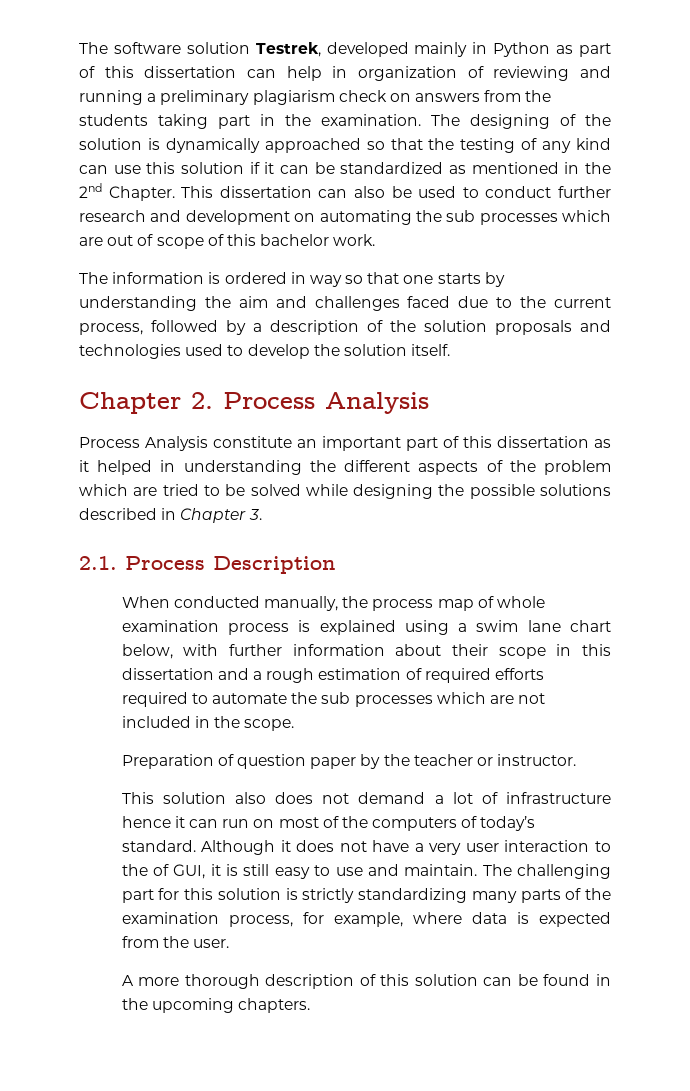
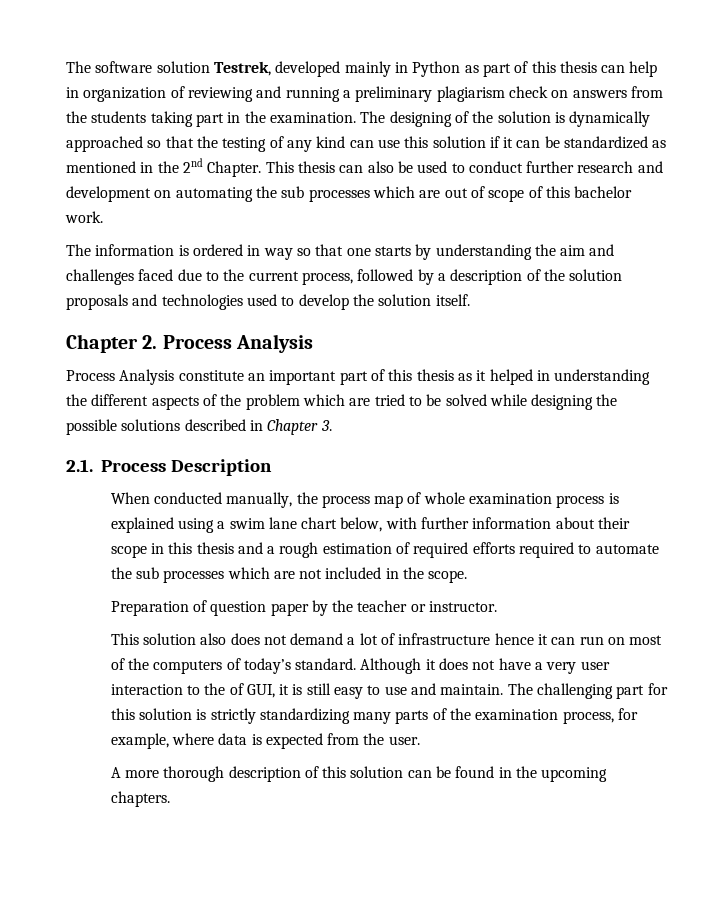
- The software solution Testrek, developed mainly in Python as part of this dissertation can help in organization of reviewing and running a preliminary plagiarism check on answers from the students taking part in the examination.
+ The software solution Testrek, developed mainly in Python as part of this thesis can help in organization of reviewing and running a preliminary plagiarism check on answers from the students taking part in the examination.
- This dissertation can also be used to conduct further research and development on automating the sub processes which are out of scope of this bachelor work.
+ This thesis can also be used to conduct further research and development on automating the sub processes which are out of scope of this bachelor work.
- Process Analysis constitute an important part of this dissertation as it helped in understanding the different aspects of the problem which are tried to be solved while designing the possible solutions described in Chapter 3.
+ Process Analysis constitute an important part of this thesis as it helped in understanding the different aspects of the problem which are tried to be solved while designing the possible solutions described in Chapter 3.
- When conducted manually, the process map of whole examination process is explained using a swim lane chart below, with further information about their scope in this dissertation and a rough estimation of required efforts required to automate the sub processes which are not included in the scope.
+ When conducted manually, the process map of whole examination process is explained using a swim lane chart below, with further information about their scope in this thesis and a rough estimation of required efforts required to automate the sub processes which are not included in the scope.

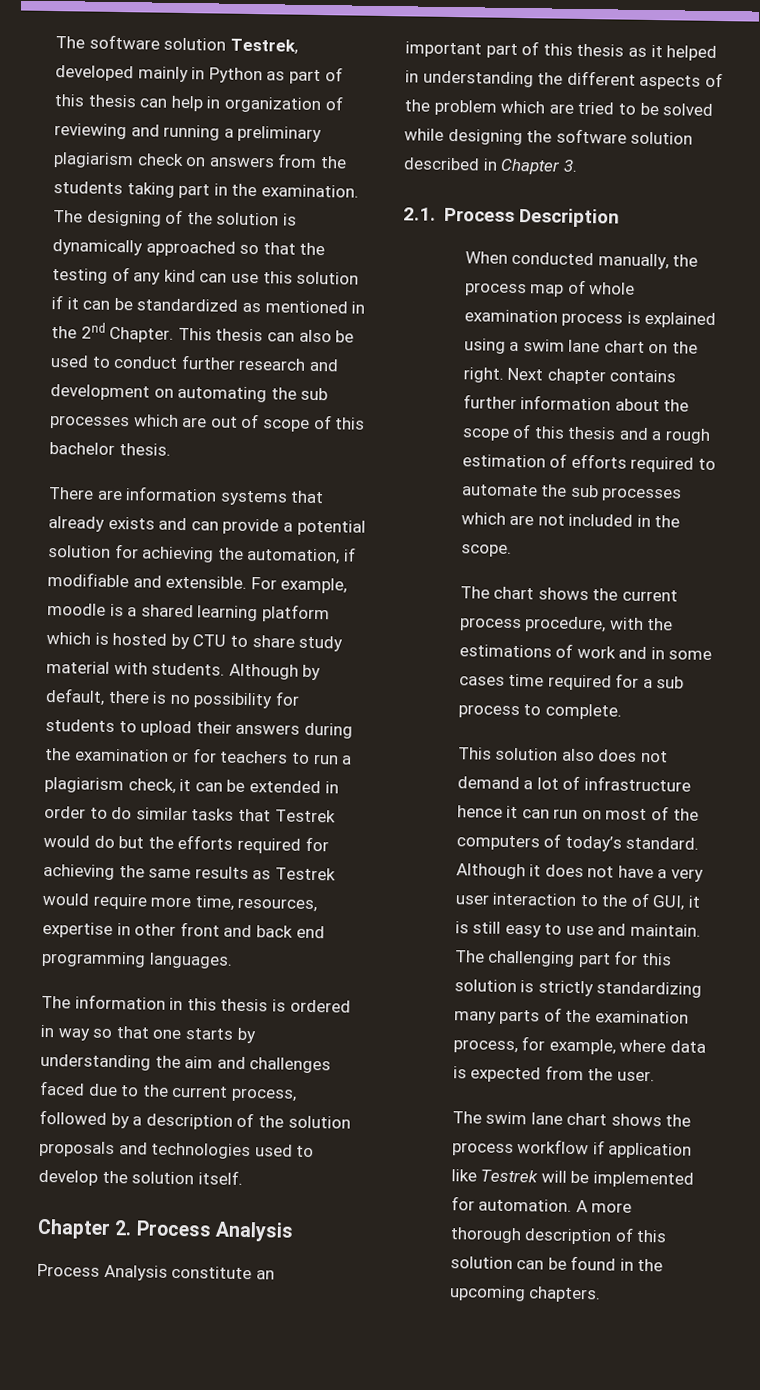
- This thesis can also be used to conduct further research and development on automating the sub processes which are out of scope of this bachelor work.
+ This thesis can also be used to conduct further research and development on automating the sub processes which are out of scope of this bachelor thesis.
+ There are information systems that already exists and can provide a potential solution for achieving the automation, if modifiable and extensible. For example, moodle is a shared learning platform which is hosted by CTU to share study material with students. Although by default, there is no possibility for students to upload their answers during the examination or for teachers to run a plagiarism check, it can be extended in order to do similar tasks that Testrek would do but the efforts required for achieving the same results as Testrek would require more time, resources, expertise in other front and back end programming languages.
- The information is ordered in way so that one starts by understanding the aim and challenges faced due to the current process, followed by a description of the solution proposals and technologies used to develop the solution itself.
+ The information in this thesis is ordered in way so that one starts by understanding the aim and challenges faced due to the current process, followed by a description of the solution proposals and technologies used to develop the solution itself.
- Process Analysis constitute an important part of this thesis as it helped in understanding the different aspects of the problem which are tried to be solved while designing the possible solutions described in Chapter 3.
+ Process Analysis constitute an important part of this thesis as it helped in understanding the different aspects of the problem which are tried to be solved while designing the software solution described in Chapter 3.
- When conducted manually, the process map of whole examination process is explained using a swim lane chart below, with further information about their scope in this thesis and a rough estimation of required efforts required to automate the sub processes which are not included in the scope.
+ When conducted manually, the process map of whole examination process is explained using a swim lane chart on the right. Next chapter contains further information about the scope of this thesis and a rough estimation of efforts required to automate the sub processes which are not included in the scope.
- Preparation of question paper by the teacher or instructor.
+ The chart shows the current process procedure, with the estimations of work and in some cases time required for a sub process to complete.
+ The swim lane chart shows the process workflow if application like Testrek will be implemented for automation.

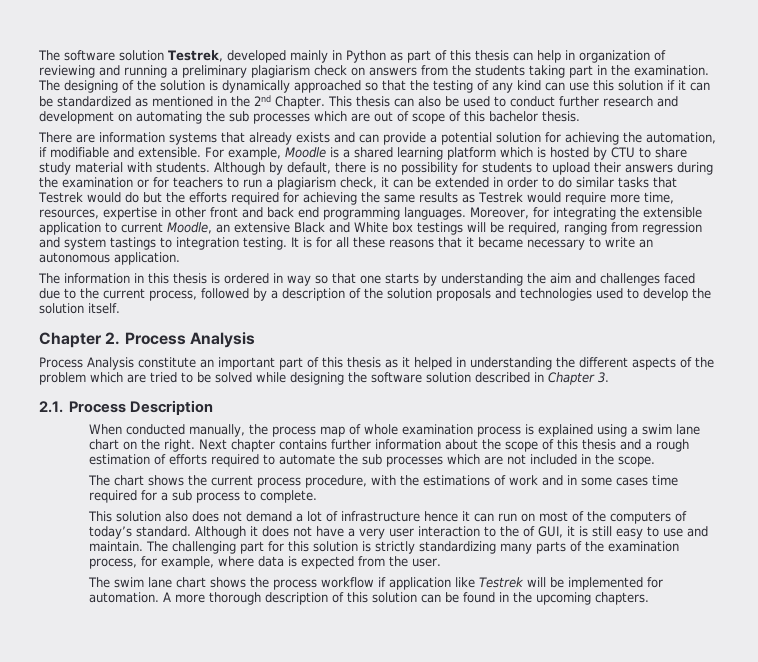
- For example, moodle is a shared learning platform which is hosted by CTU to share study material with students.
+ For example, Moodle is a shared learning platform which is hosted by CTU to share study material with students.
+ Moreover, for integrating the extensible application to current Moodle, an extensive Black and White box testings will be required, ranging from regression and system tastings to integration testing. It is for all these reasons that it became necessary to write an autonomous application.

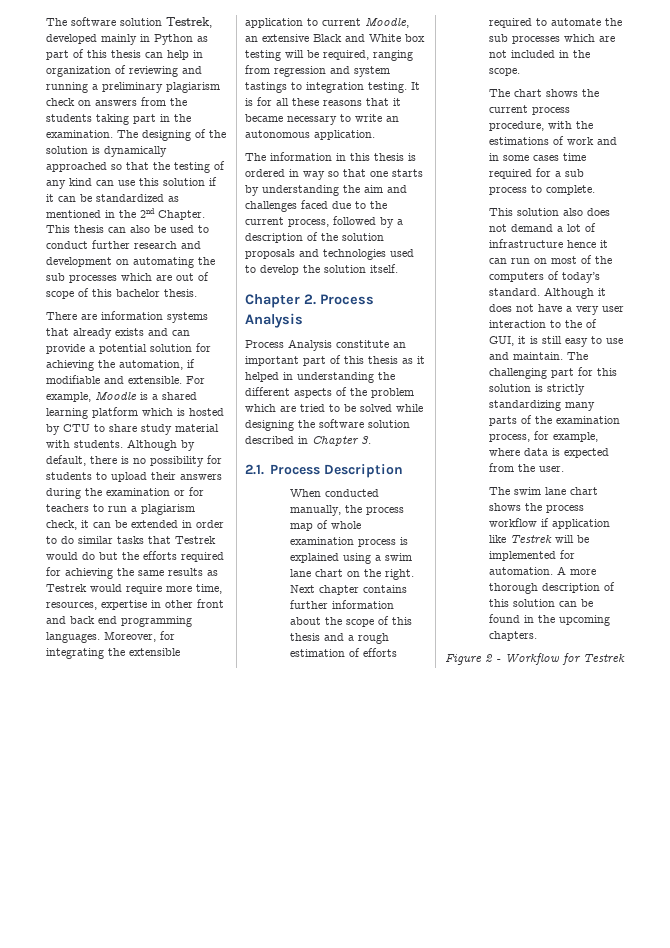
- Moreover, for integrating the extensible application to current Moodle, an extensive Black and White box testings will be required, ranging from regression and system tastings to integration testing.
+ Moreover, for integrating the extensible application to current Moodle, an extensive Black and White box testing will be required, ranging from regression and system tastings to integration testing.
+ Figure 2 - Workflow for Testrek

